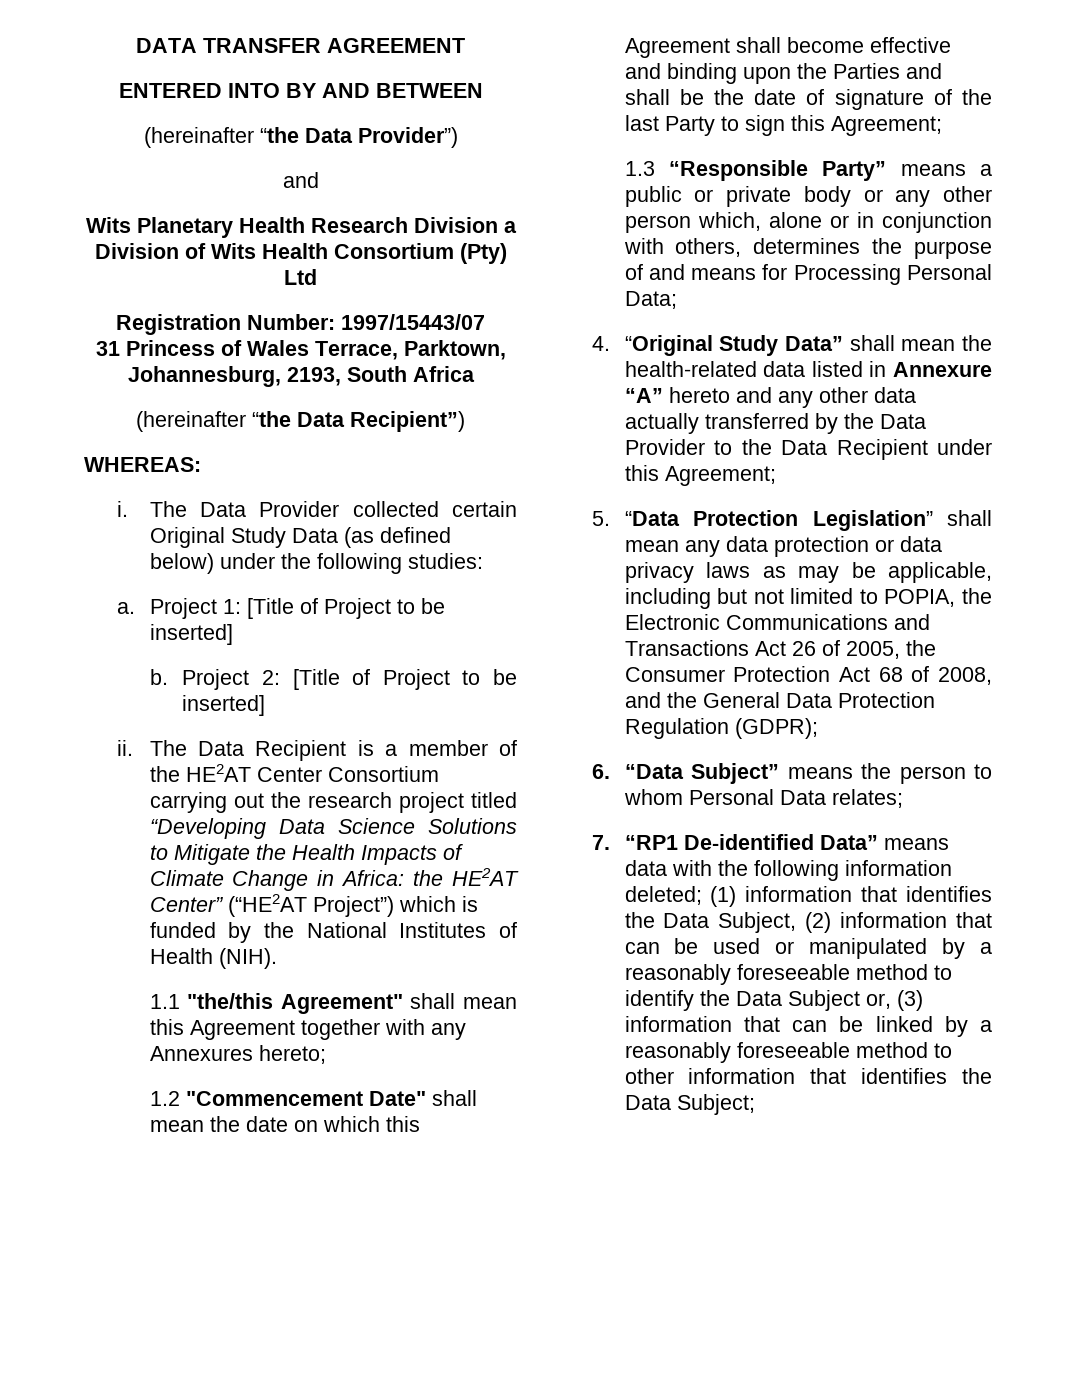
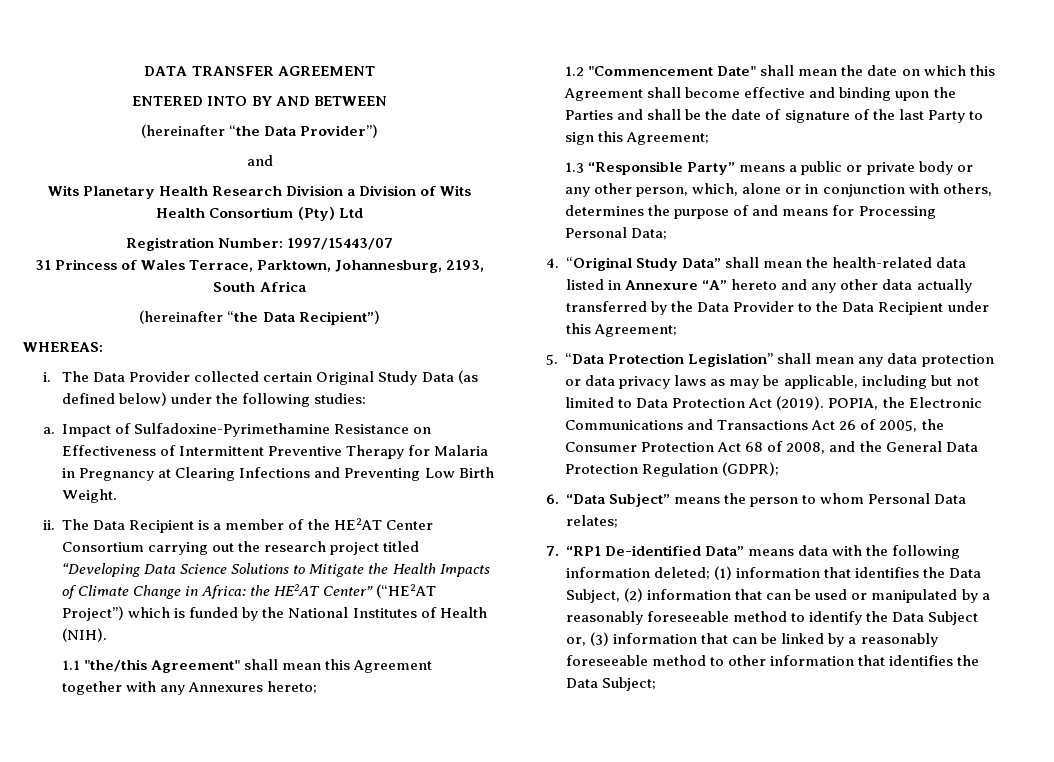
- Project 1: [Title of Project to be inserted]
- b. Project 2: [Title of Project to be inserted]
+ Impact of Sulfadoxine-Pyrimethamine Resistance on Effectiveness of Intermittent Preventive Therapy for Malaria in Pregnancy at Clearing Infections and Preventing Low Birth Weight.
- 1.3 “Responsible Party” means a public or private body or any other person which, alone or in conjunction with others, determines the purpose of and means for Processing Personal Data;
+ 1.3 “Responsible Party” means a public or private body or any other person, which, alone or in conjunction with others, determines the purpose of and means for Processing Personal Data;
- 5. “Data Protection Legislation” shall mean any data protection or data privacy laws as may be applicable, including but not limited to POPIA, the Electronic Communications and Transactions Act 26 of 2005, the Consumer Protection Act 68 of 2008, and the General Data Protection Regulation (GDPR);
+ 5. “Data Protection Legislation” shall mean any data protection or data privacy laws as may be applicable, including but not limited to Data Protection Act (2019). POPIA, the Electronic Communications and Transactions Act 26 of 2005, the Consumer Protection Act 68 of 2008, and the General Data Protection Regulation (GDPR);

